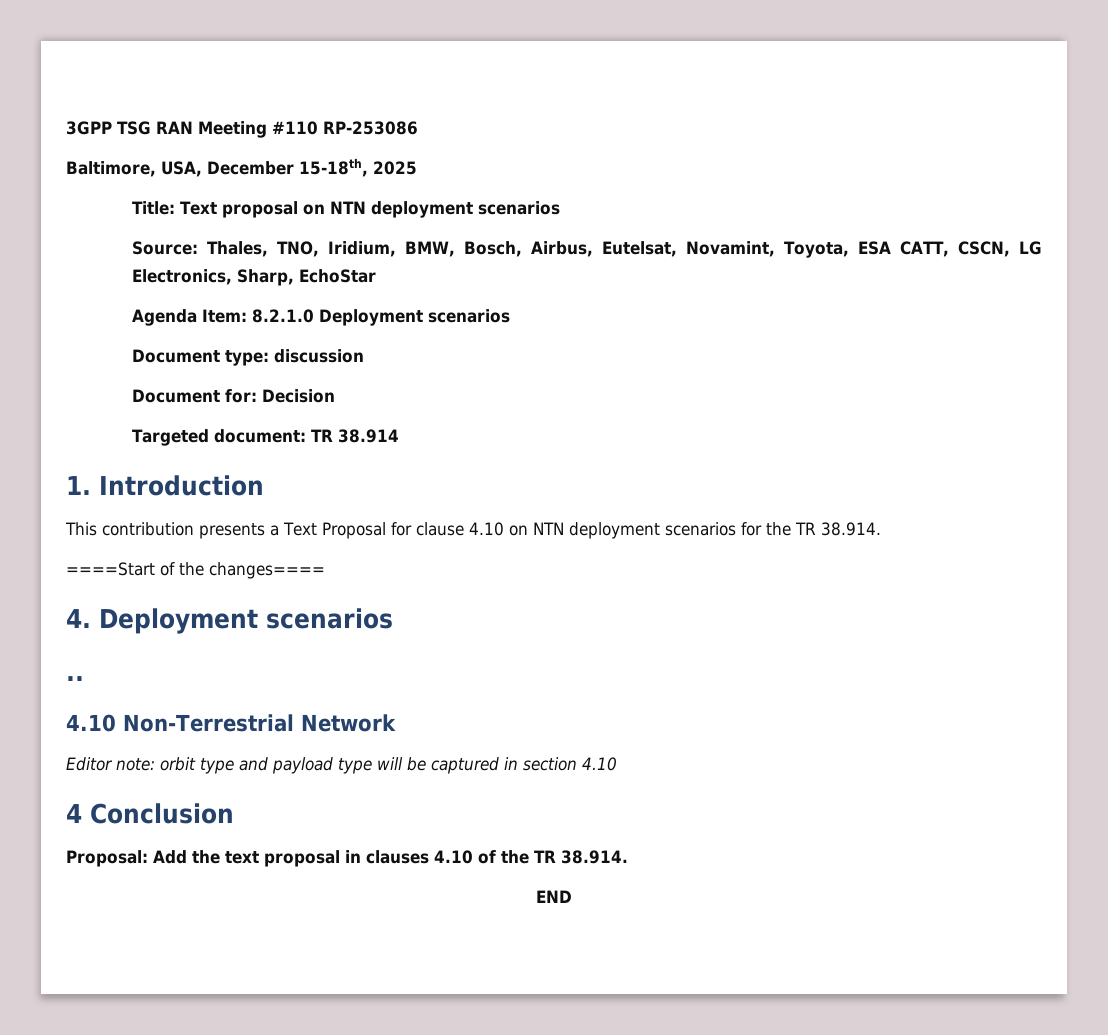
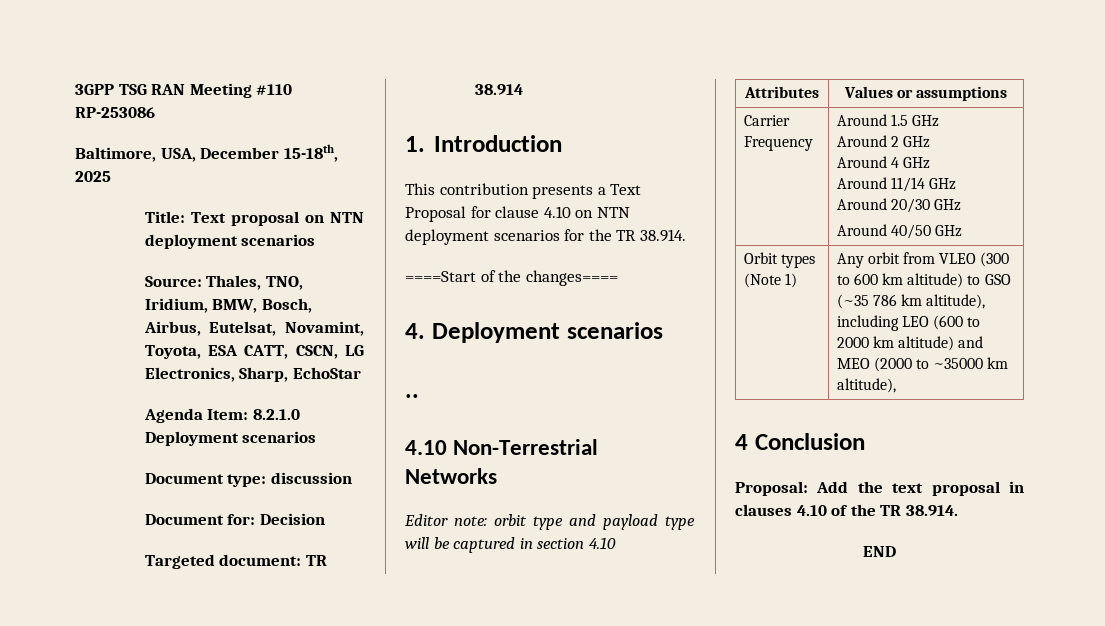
- 4.10 Non-Terrestrial Network
+ 4.10 Non-Terrestrial Networks
+ Attributes | Values or assumptions
+ Carrier Frequency | Around 1.5 GHz
+ Around 2 GHz
+ Around 4 GHz
+ Around 11/14 GHz
+ Around 20/30 GHz
+ Around 40/50 GHz
+ Orbit types (Note 1) | Any orbit from VLEO (300 to 600 km altitude) to GSO (~35 786 km altitude), including LEO (600 to 2000 km altitude) and MEO (2000 to ~35000 km altitude),

